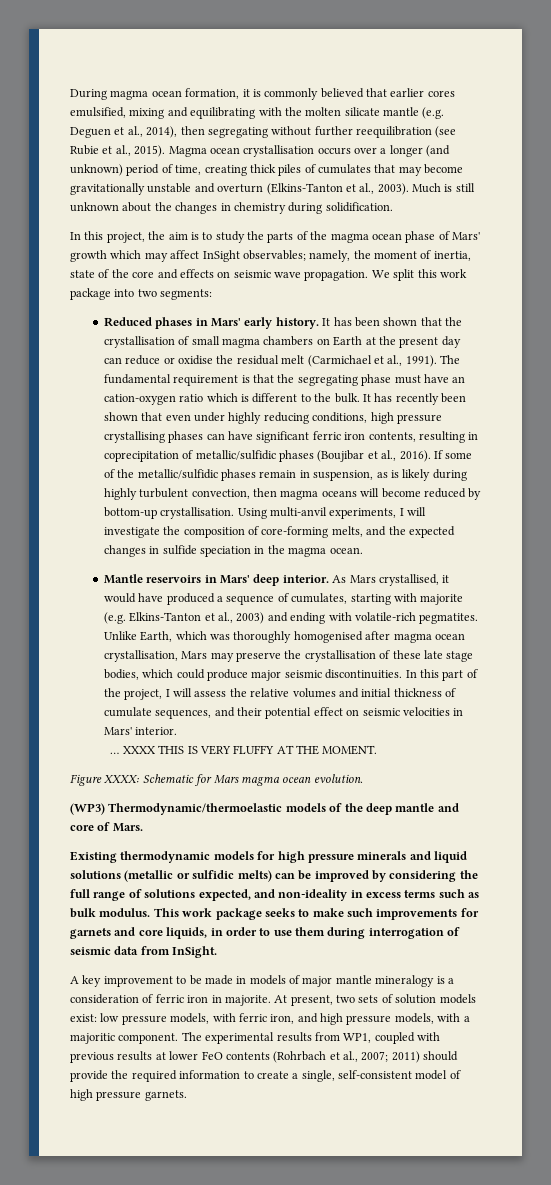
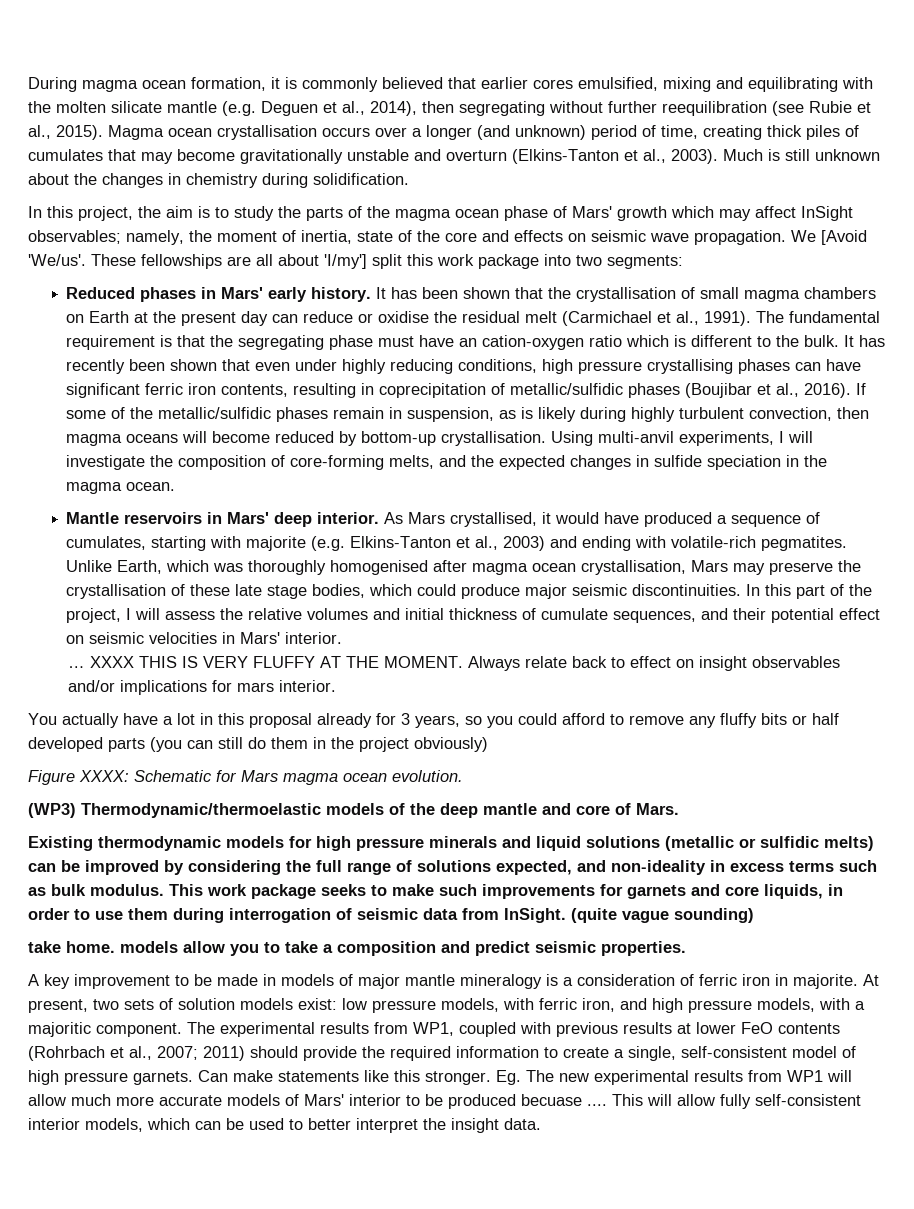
- We split this work package into two segments:
+ We [Avoid 'We/us'. These fellowships are all about 'I/my'] split this work package into two segments:
+ Always relate back to effect on insight observables and/or implications for mars interior.
+ You actually have a lot in this proposal already for 3 years, so you could afford to remove any fluffy bits or half developed parts (you can still do them in the project obviously)
+ (quite vague sounding)
+ take home. models allow you to take a composition and predict seismic properties.
+ Can make statements like this stronger. Eg. The new experimental results from WP1 will allow much more accurate models of Mars' interior to be produced becuase .... This will allow fully self-consistent interior models, which can be used to better interpret the insight data.

